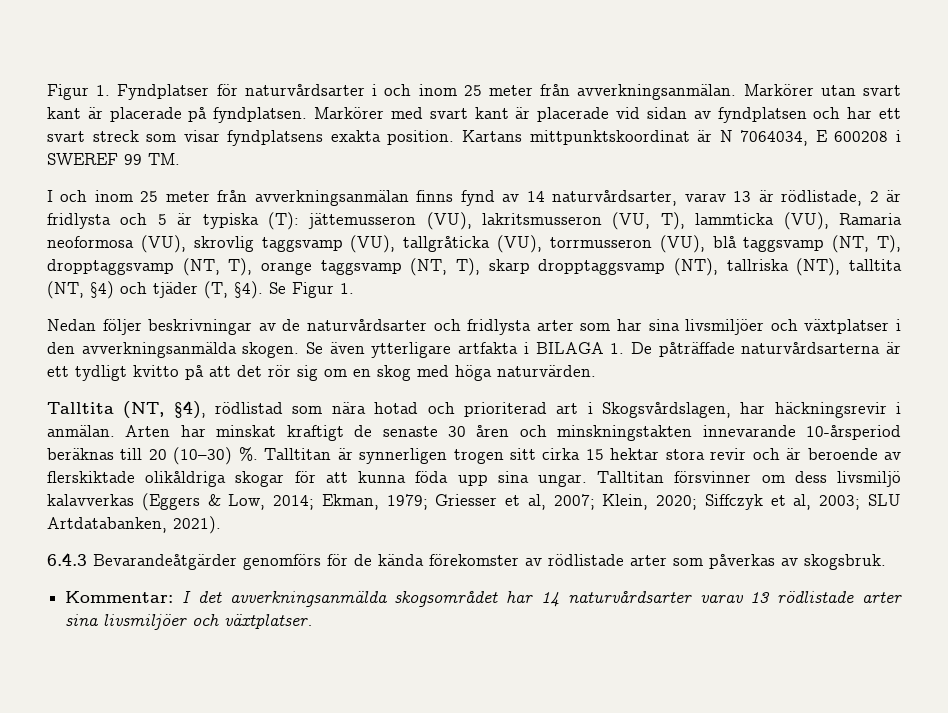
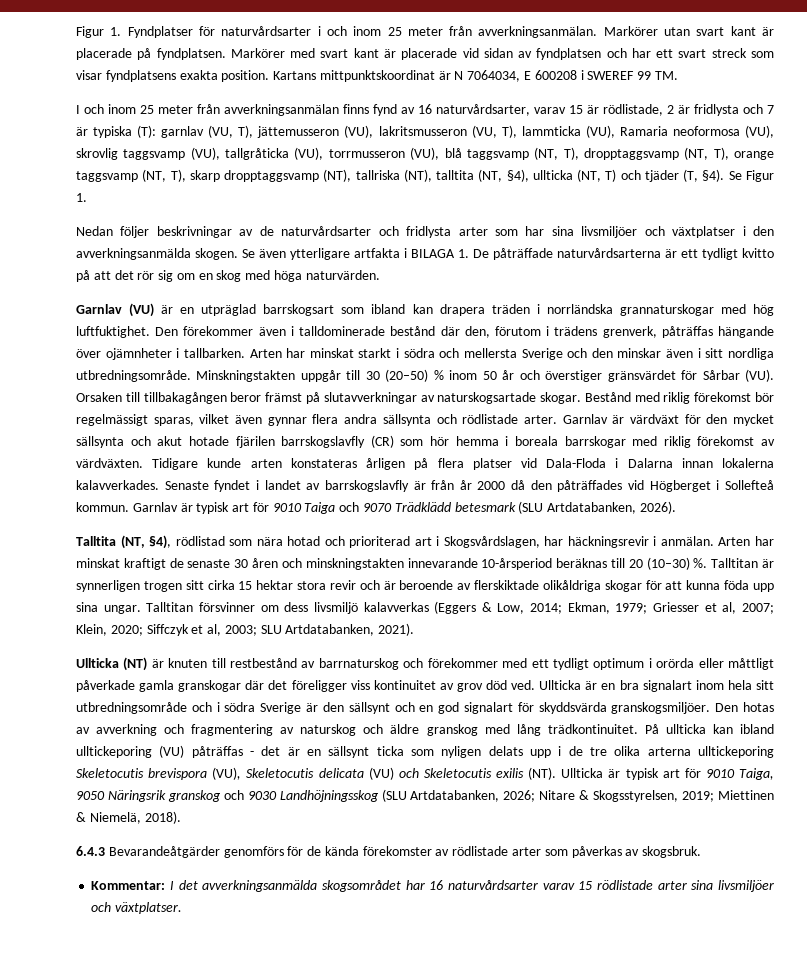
- I och inom 25 meter från avverkningsanmälan finns fynd av 14 naturvårdsarter, varav 13 är rödlistade, 2 är fridlysta och 5 är typiska (T): jättemusseron (VU), lakritsmusseron (VU, T), lammticka (VU), Ramaria neoformosa (VU), skrovlig taggsvamp (VU), tallgråticka (VU), torrmusseron (VU), blå taggsvamp (NT, T), dropptaggsvamp (NT, T), orange taggsvamp (NT, T), skarp dropptaggsvamp (NT), tallriska (NT), talltita (NT, §4) och tjäder (T, §4).
+ I och inom 25 meter från avverkningsanmälan finns fynd av 16 naturvårdsarter, varav 15 är rödlistade, 2 är fridlysta och 7 är typiska (T): garnlav (VU, T), jättemusseron (VU), lakritsmusseron (VU, T), lammticka (VU), Ramaria neoformosa (VU), skrovlig taggsvamp (VU), tallgråticka (VU), torrmusseron (VU), blå taggsvamp (NT, T), dropptaggsvamp (NT, T), orange taggsvamp (NT, T), skarp dropptaggsvamp (NT), tallriska (NT), talltita (NT, §4), ullticka (NT, T) och tjäder (T, §4).
+ Garnlav (VU) är en utpräglad barrskogsart som ibland kan drapera träden i norrländska grannaturskogar med hög luftfuktighet. Den förekommer även i talldominerade bestånd där den, förutom i trädens grenverk, påträffas hängande över ojämnheter i tallbarken. Arten har minskat starkt i södra och mellersta Sverige och den minskar även i sitt nordliga utbredningsområde. Minskningstakten uppgår till 30 (20–50) % inom 50 år och överstiger gränsvärdet för Sårbar (VU). Orsaken till tillbakagången beror främst på slutavverkningar av naturskogsartade skogar. Bestånd med riklig förekomst bör regelmässigt sparas, vilket även gynnar flera andra sällsynta och rödlistade arter. Garnlav är värdväxt för den mycket sällsynta och akut hotade fjärilen barrskogslavfly (CR) som hör hemma i boreala barrskogar med riklig förekomst av värdväxten. Tidigare kunde arten konstateras årligen på flera platser vid Dala-Floda i Dalarna innan lokalerna kalavverkades. Senaste fyndet i landet av barrskogslavfly är från år 2000 då den påträffades vid Högberget i Sollefteå kommun. Garnlav är typisk art för 9010 Taiga och 9070 Trädklädd betesmark (SLU Artdatabanken, 2026).
+ Ullticka (NT) är knuten till restbestånd av barrnaturskog och förekommer med ett tydligt optimum i orörda eller måttligt påverkade gamla granskogar där det föreligger viss kontinuitet av grov död ved. Ullticka är en bra signalart inom hela sitt utbredningsområde och i södra Sverige är den sällsynt och en god signalart för skyddsvärda granskogsmiljöer. Den hotas av avverkning och fragmentering av naturskog och äldre granskog med lång trädkontinuitet. På ullticka kan ibland ulltickeporing (VU) påträffas - det är en sällsynt ticka som nyligen delats upp i de tre olika arterna ulltickeporing Skeletocutis brevispora (VU), Skeletocutis delicata (VU) och Skeletocutis exilis (NT). Ullticka är typisk art för 9010 Taiga, 9050 Näringsrik granskog och 9030 Landhöjningsskog (SLU Artdatabanken, 2026; Nitare & Skogsstyrelsen, 2019; Miettinen & Niemelä, 2018).
- Kommentar: I det avverkningsanmälda skogsområdet har 14 naturvårdsarter varav 13 rödlistade arter sina livsmiljöer och växtplatser.
+ Kommentar: I det avverkningsanmälda skogsområdet har 16 naturvårdsarter varav 15 rödlistade arter sina livsmiljöer och växtplatser.

